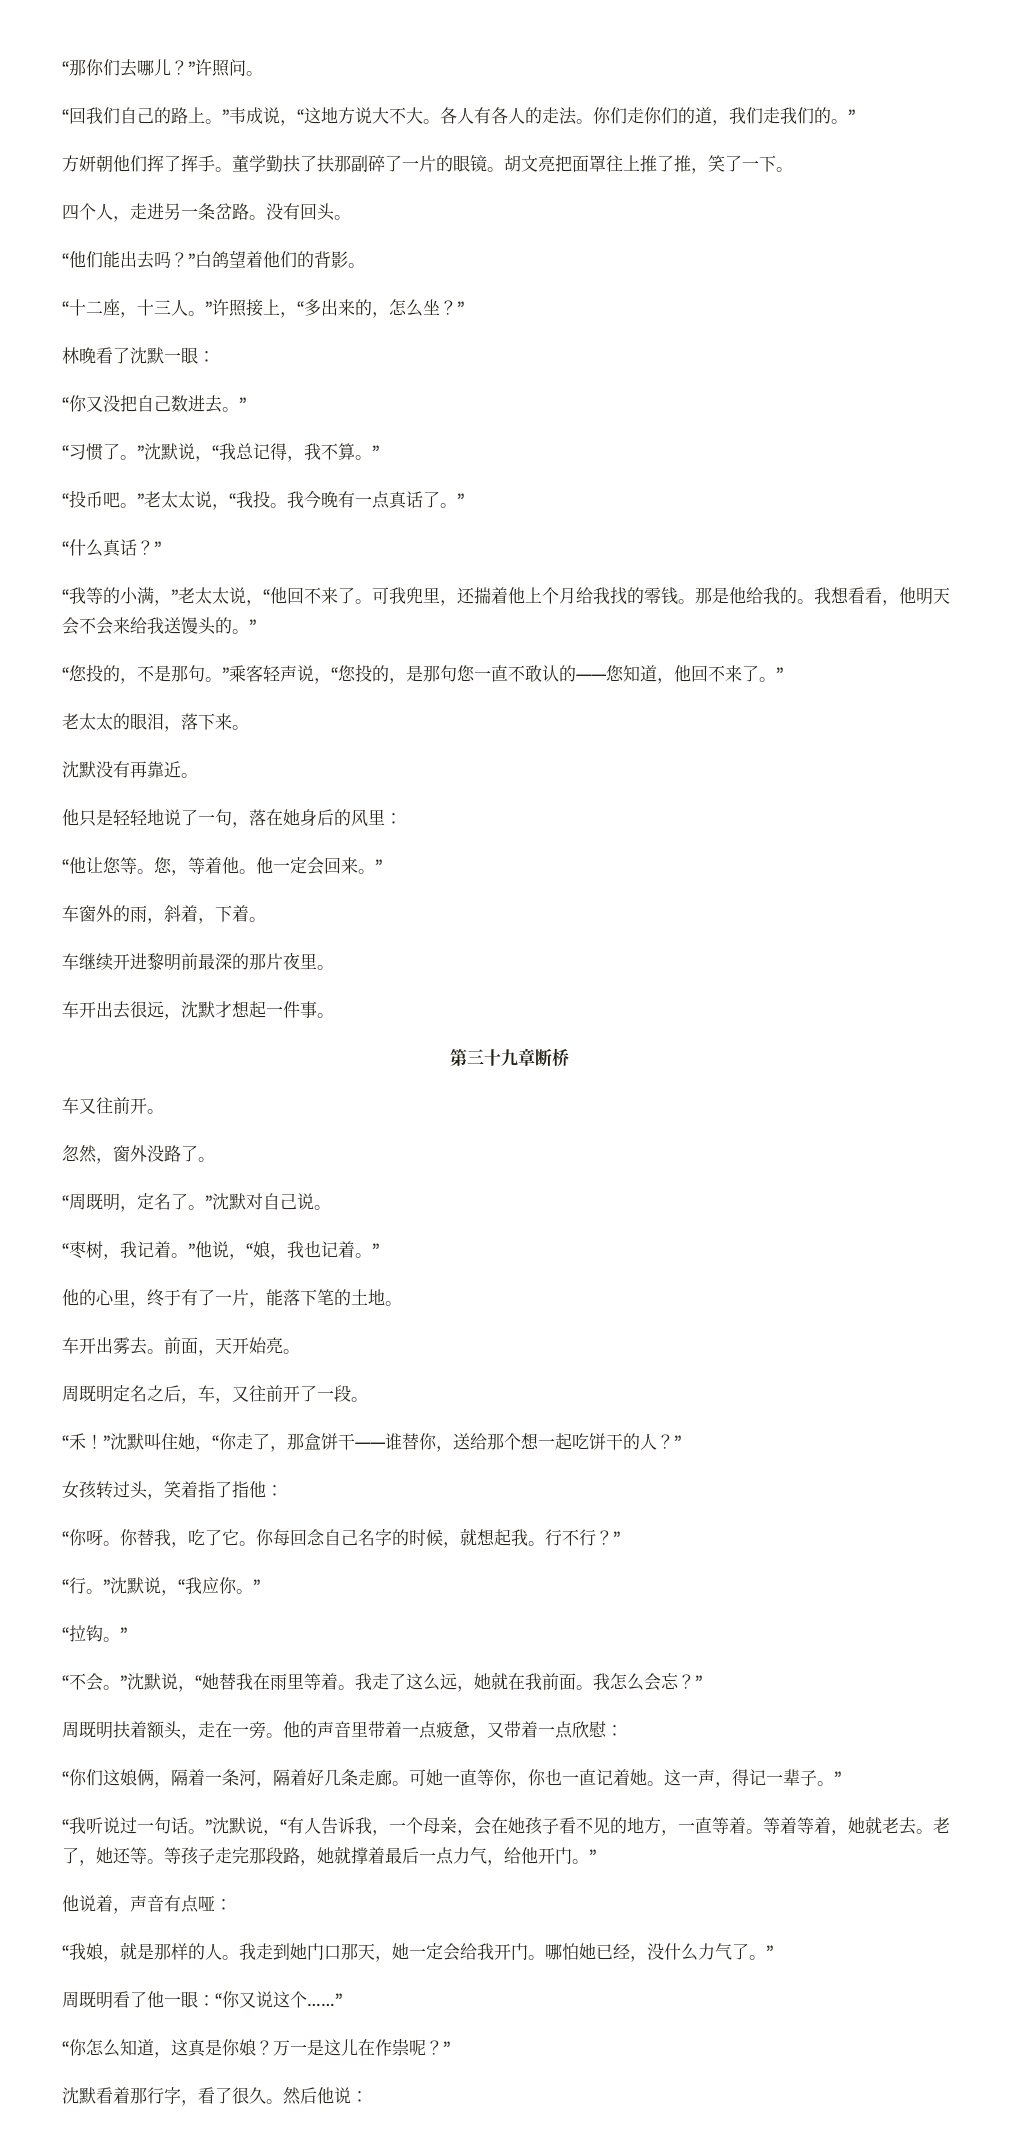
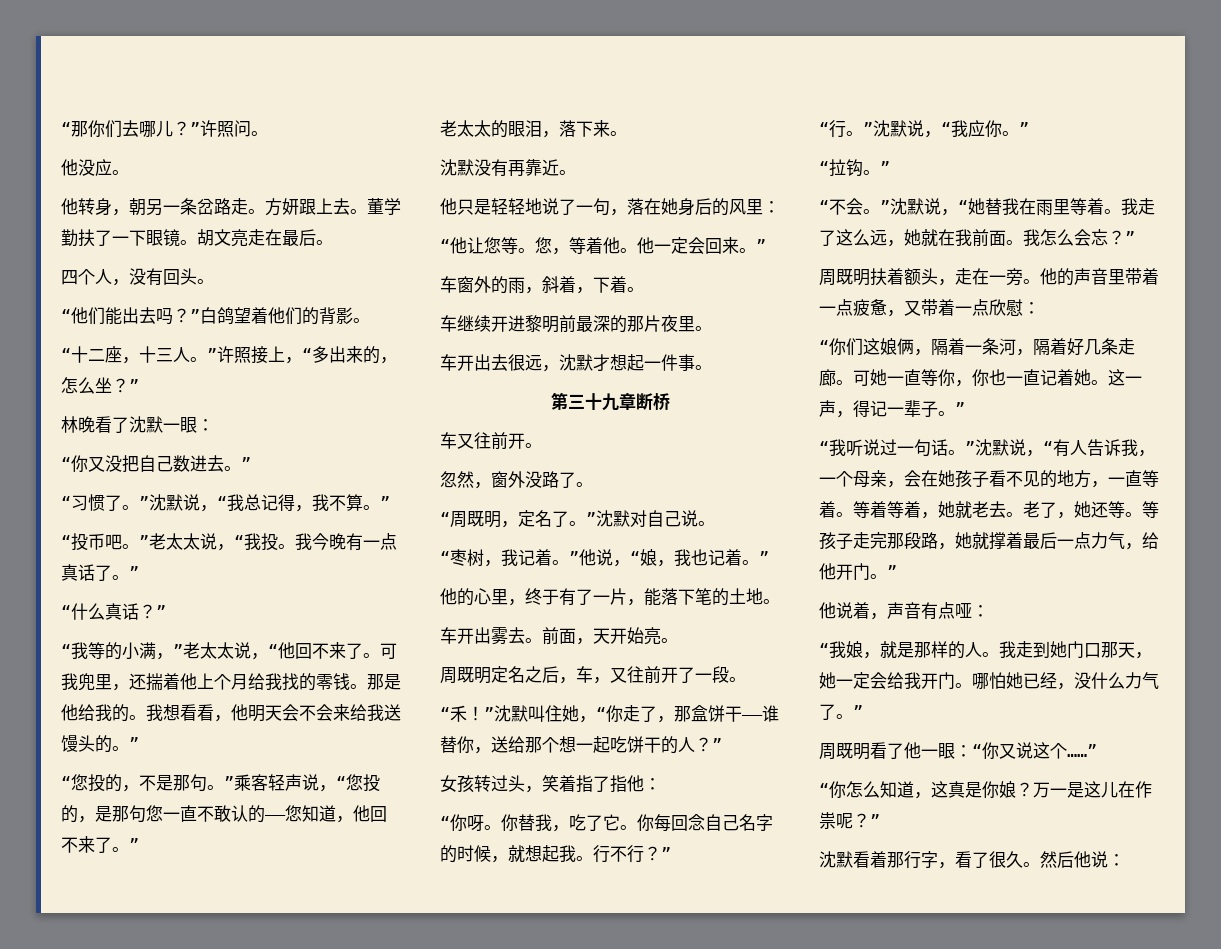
- “回我们自己的路上。”韦成说，“这地方说大不大。各人有各人的走法。你们走你们的道，我们走我们的。”
- 方妍朝他们挥了挥手。董学勤扶了扶那副碎了一片的眼镜。胡文亮把面罩往上推了推，笑了一下。
+ 他没应。
+ 他转身，朝另一条岔路走。方妍跟上去。董学勤扶了一下眼镜。胡文亮走在最后。
- 四个人，走进另一条岔路。没有回头。
+ 四个人，没有回头。

